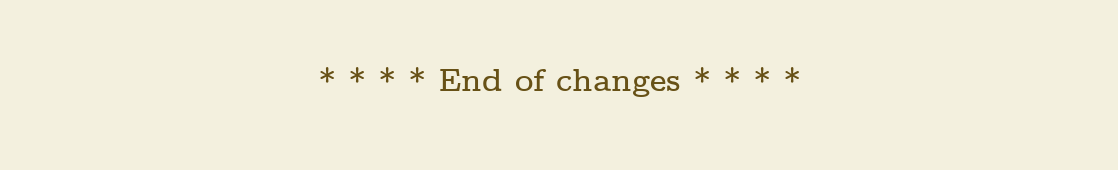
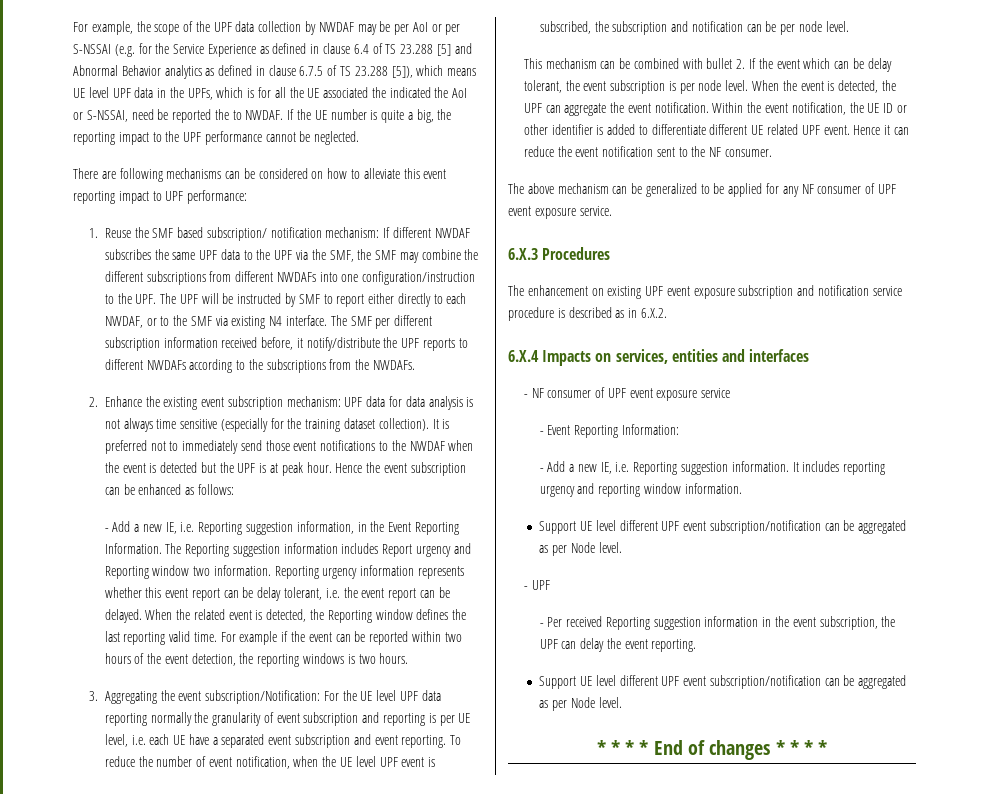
+ For example, the scope of the UPF data collection by NWDAF may be per AoI or per S-NSSAI (e.g. for the Service Experience as defined in clause 6.4 of TS 23.288 [5] and Abnormal Behavior analytics as defined in clause 6.7.5 of TS 23.288 [5]), which means UE level UPF data in the UPFs, which is for all the UE associated the indicated the AoI or S-NSSAI, need be reported the to NWDAF. If the UE number is quite a big, the reporting impact to the UPF performance cannot be neglected.
+ There are following mechanisms can be considered on how to alleviate this event reporting impact to UPF performance:
+ 1. Reuse the SMF based subscription/ notification mechanism: If different NWDAF subscribes the same UPF data to the UPF via the SMF, the SMF may combine the different subscriptions from different NWDAFs into one configuration/instruction to the UPF. The UPF will be instructed by SMF to report either directly to each NWDAF, or to the SMF via existing N4 interface. The SMF per different subscription information received before, it notify/distribute the UPF reports to different NWDAFs according to the subscriptions from the NWDAFs.
+ 2. Enhance the existing event subscription mechanism: UPF data for data analysis is not always time sensitive (especially for the training dataset collection). It is preferred not to immediately send those event notifications to the NWDAF when the event is detected but the UPF is at peak hour. Hence the event subscription can be enhanced as follows:
+ - Add a new IE, i.e. Reporting suggestion information, in the Event Reporting Information. The Reporting suggestion information includes Report urgency and Reporting window two information. Reporting urgency information represents whether this event report can be delay tolerant, i.e. the event report can be delayed. When the related event is detected, the Reporting window defines the last reporting valid time. For example if the event can be reported within two hours of the event detection, the reporting windows is two hours.
+ 3. Aggregating the event subscription/Notification: For the UE level UPF data reporting normally the granularity of event subscription and reporting is per UE level, i.e. each UE have a separated event subscription and event reporting. To reduce the number of event notification, when the UE level UPF event is subscribed, the subscription and notification can be per node level.
+ This mechanism can be combined with bullet 2. If the event which can be delay tolerant, the event subscription is per node level. When the event is detected, the UPF can aggregate the event notification. Within the event notification, the UE ID or other identifier is added to differentiate different UE related UPF event. Hence it can reduce the event notification sent to the NF consumer.
+ The above mechanism can be generalized to be applied for any NF consumer of UPF event exposure service.
+ 6.X.3 Procedures
+ The enhancement on existing UPF event exposure subscription and notification service procedure is described as in 6.X.2.
+ 6.X.4 Impacts on services, entities and interfaces
+ - NF consumer of UPF event exposure service
+ - Event Reporting Information:
+ - Add a new IE, i.e. Reporting suggestion information. It includes reporting urgency and reporting window information.
+ Support UE level different UPF event subscription/notification can be aggregated as per Node level.
+ - UPF
+ - Per received Reporting suggestion information in the event subscription, the UPF can delay the event reporting.
+ Support UE level different UPF event subscription/notification can be aggregated as per Node level.

